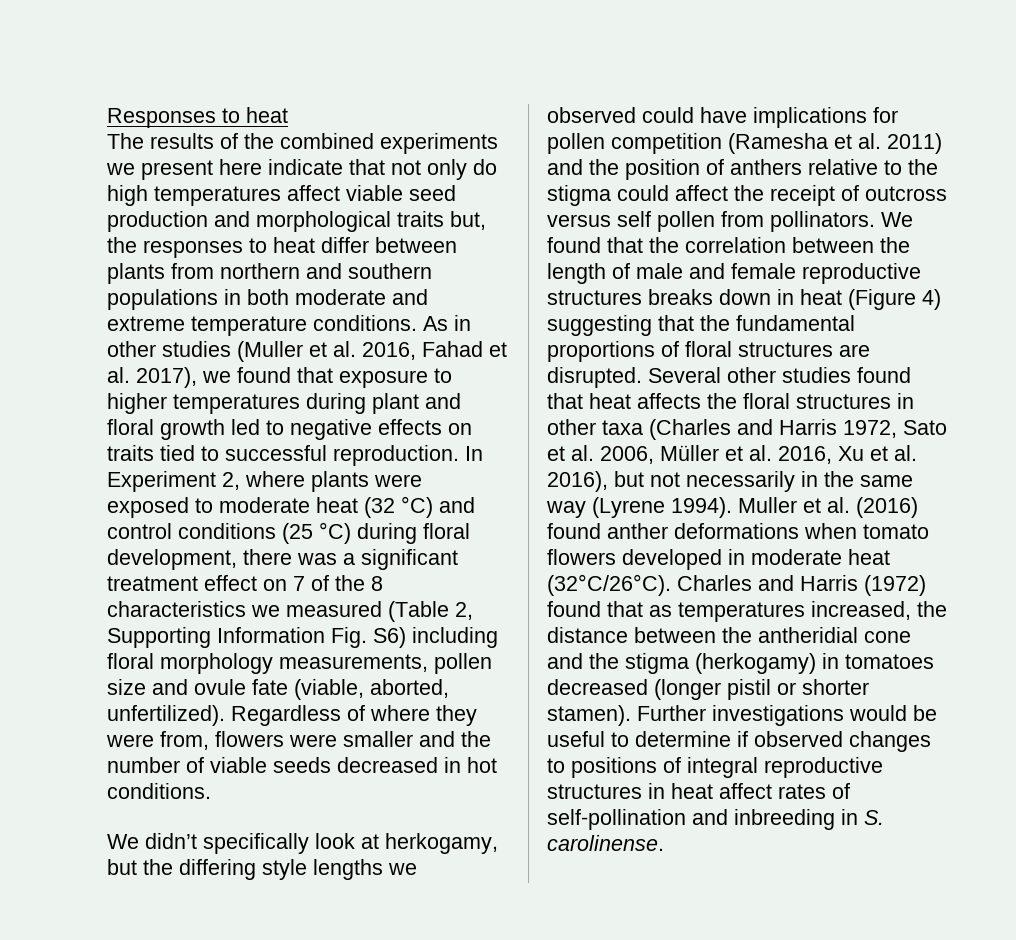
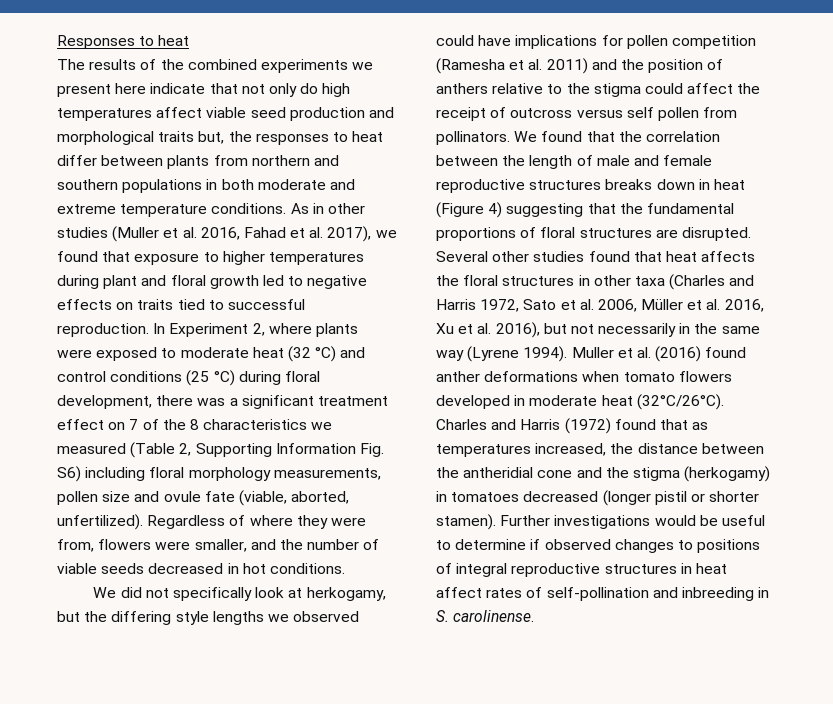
- Regardless of where they were from, flowers were smaller and the number of viable seeds decreased in hot conditions.
+ Regardless of where they were from, flowers were smaller, and the number of viable seeds decreased in hot conditions.
- We didn’t specifically look at herkogamy, but the differing style lengths we observed could have implications for pollen competition (Ramesha et al. 2011) and the position of anthers relative to the stigma could affect the receipt of outcross versus self pollen from pollinators.
+ We did not specifically look at herkogamy, but the differing style lengths we observed could have implications for pollen competition (Ramesha et al. 2011) and the position of anthers relative to the stigma could affect the receipt of outcross versus self pollen from pollinators.

